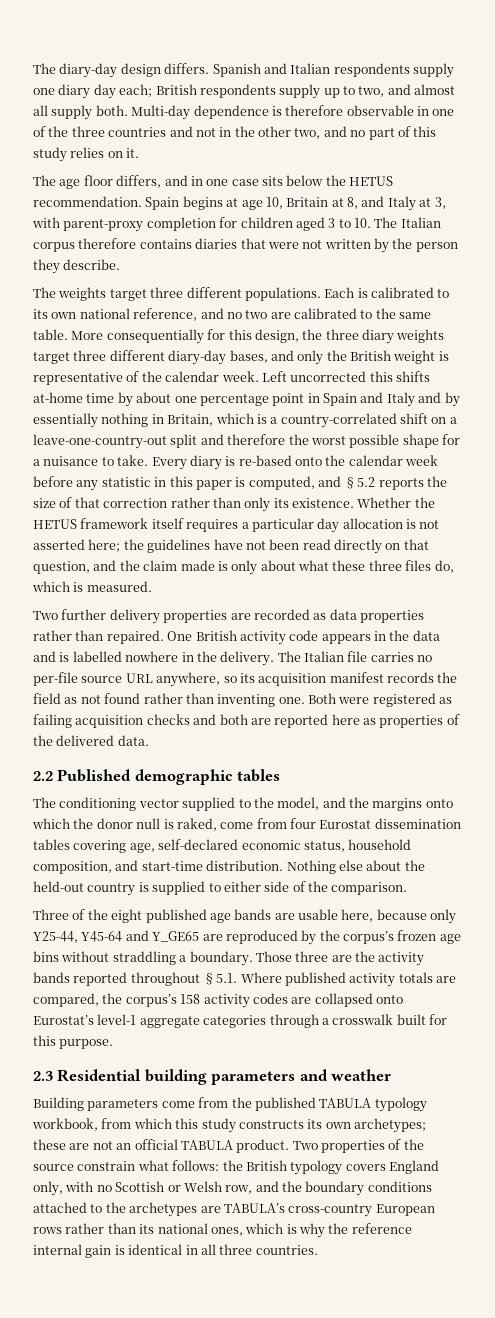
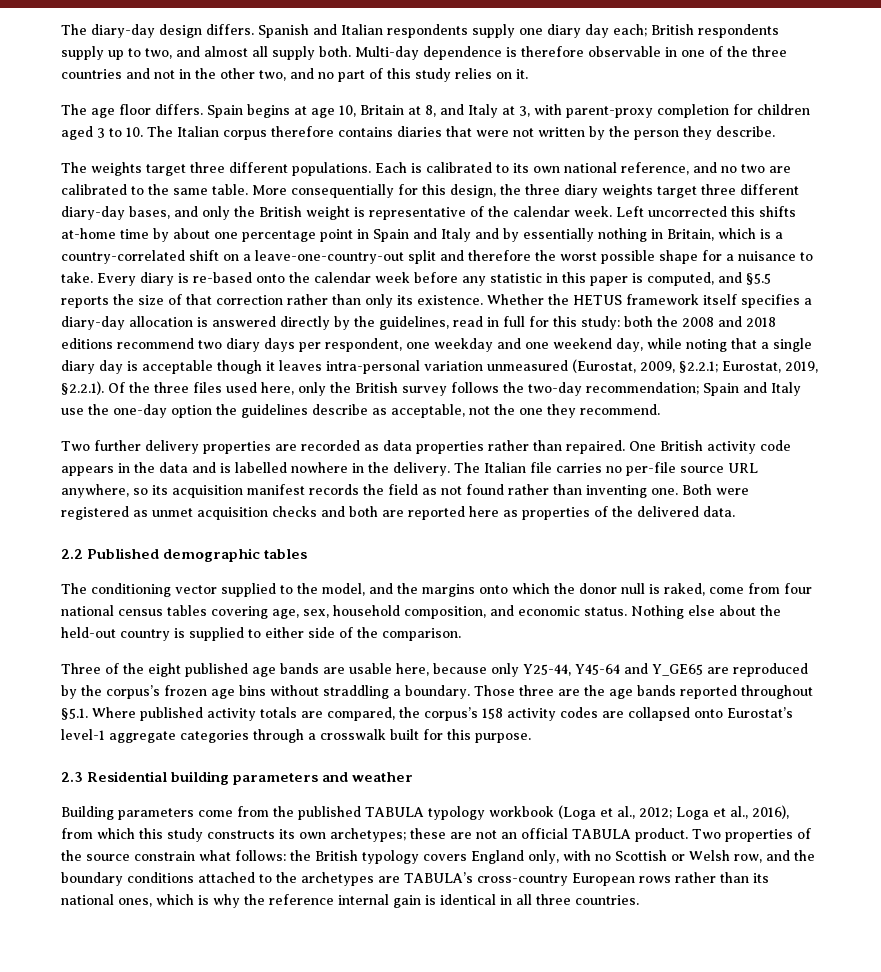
- The age floor differs, and in one case sits below the HETUS recommendation.
+ The age floor differs.
- Every diary is re-based onto the calendar week before any statistic in this paper is computed, and §5.2 reports the size of that correction rather than only its existence.
+ Every diary is re-based onto the calendar week before any statistic in this paper is computed, and §5.5 reports the size of that correction rather than only its existence.
- Whether the HETUS framework itself requires a particular day allocation is not asserted here; the guidelines have not been read directly on that question, and the claim made is only about what these three files do, which is measured.
+ Whether the HETUS framework itself specifies a diary-day allocation is answered directly by the guidelines, read in full for this study: both the 2008 and 2018 editions recommend two diary days per respondent, one weekday and one weekend day, while noting that a single diary day is acceptable though it leaves intra-personal variation unmeasured (Eurostat, 2009, §2.2.1; Eurostat, 2019, §2.2.1). Of the three files used here, only the British survey follows the two-day recommendation; Spain and Italy use the one-day option the guidelines describe as acceptable, not the one they recommend.
- Both were registered as failing acquisition checks and both are reported here as properties of the delivered data.
+ Both were registered as unmet acquisition checks and both are reported here as properties of the delivered data.
- The conditioning vector supplied to the model, and the margins onto which the donor null is raked, come from four Eurostat dissemination tables covering age, self-declared economic status, household composition, and start-time distribution.
+ The conditioning vector supplied to the model, and the margins onto which the donor null is raked, come from four national census tables covering age, sex, household composition, and economic status.
- Those three are the activity bands reported throughout §5.1. Where published activity totals are compared, the corpus’s 158 activity codes are collapsed onto Eurostat’s level-1 aggregate categories through a crosswalk built for this purpose.
+ Those three are the age bands reported throughout §5.1. Where published activity totals are compared, the corpus’s 158 activity codes are collapsed onto Eurostat’s level-1 aggregate categories through a crosswalk built for this purpose.
- Building parameters come from the published TABULA typology workbook, from which this study constructs its own archetypes; these are not an official TABULA product.
+ Building parameters come from the published TABULA typology workbook (Loga et al., 2012; Loga et al., 2016), from which this study constructs its own archetypes; these are not an official TABULA product.

